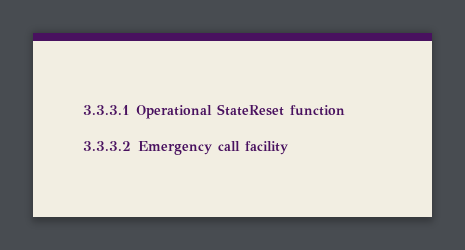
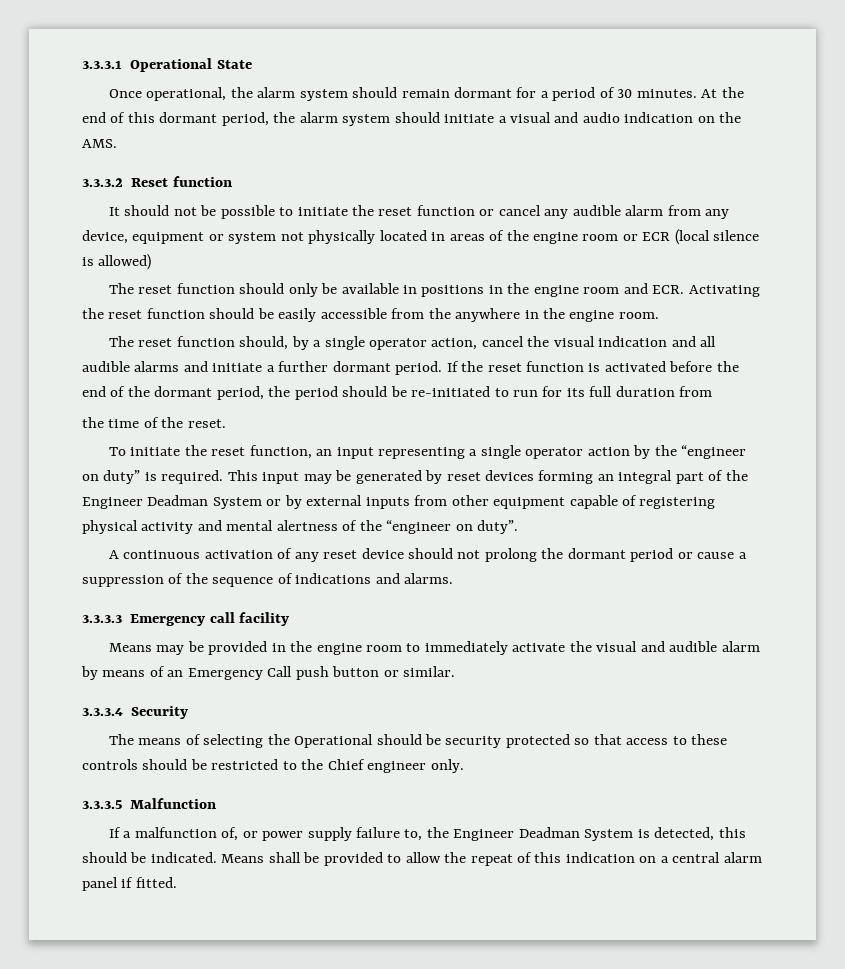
- 3.3.3.1 Operational StateReset function
- 3.3.3.2 Emergency call facility
+ 3.3.3.1 Operational State
+ Once operational, the alarm system should remain dormant for a period of 30 minutes. At the end of this dormant period, the alarm system should initiate a visual and audio indication on the AMS.
+ 3.3.3.2 Reset function
+ It should not be possible to initiate the reset function or cancel any audible alarm from any device, equipment or system not physically located in areas of the engine room or ECR (local silence is allowed)
+ The reset function should only be available in positions in the engine room and ECR. Activating the reset function should be easily accessible from the anywhere in the engine room.
+ The reset function should, by a single operator action, cancel the visual indication and all audible alarms and initiate a further dormant period. If the reset function is activated before the end of the dormant period, the period should be re-initiated to run for its full duration from
+ the time of the reset.
+ To initiate the reset function, an input representing a single operator action by the “engineer on duty” is required. This input may be generated by reset devices forming an integral part of the Engineer Deadman System or by external inputs from other equipment capable of registering physical activity and mental alertness of the “engineer on duty”.
+ A continuous activation of any reset device should not prolong the dormant period or cause a suppression of the sequence of indications and alarms.
+ 3.3.3.3 Emergency call facility
+ Means may be provided in the engine room to immediately activate the visual and audible alarm by means of an Emergency Call push button or similar.
+ 3.3.3.4 Security
+ The means of selecting the Operational should be security protected so that access to these controls should be restricted to the Chief engineer only.
+ 3.3.3.5 Malfunction
+ If a malfunction of, or power supply failure to, the Engineer Deadman System is detected, this should be indicated. Means shall be provided to allow the repeat of this indication on a central alarm panel if fitted.

